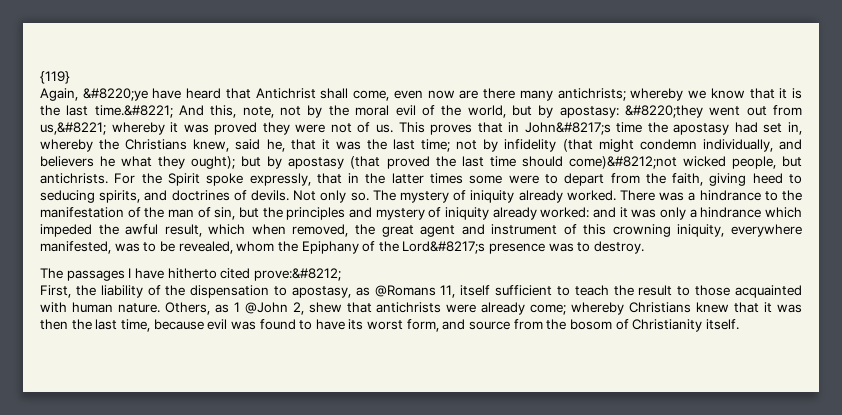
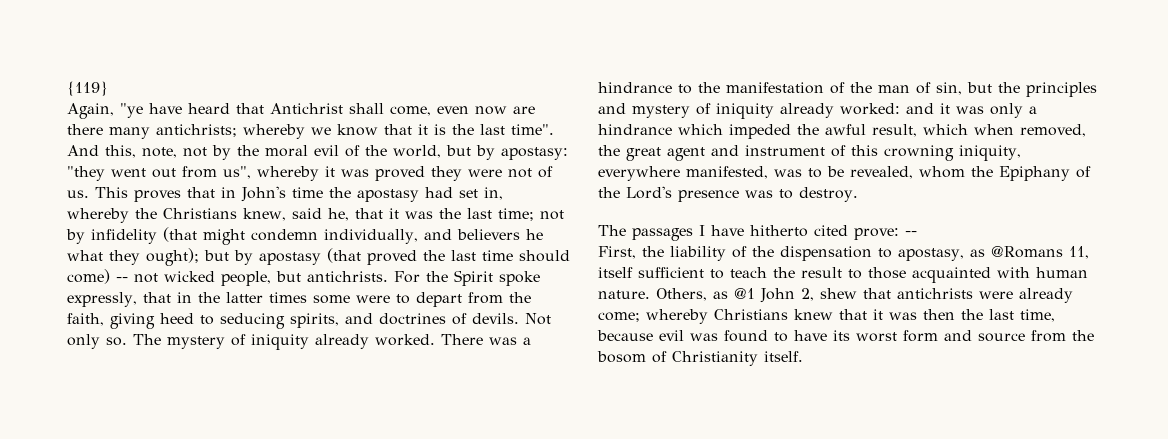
- Again, &#8220;ye have heard that Antichrist shall come, even now are there many antichrists; whereby we know that it is the last time.&#8221; And this, note, not by the moral evil of the world, but by apostasy: &#8220;they went out from us,&#8221; whereby it was proved they were not of us.
+ Again, "ye have heard that Antichrist shall come, even now are there many antichrists; whereby we know that it is the last time". And this, note, not by the moral evil of the world, but by apostasy: "they went out from us", whereby it was proved they were not of us.
- This proves that in John&#8217;s time the apostasy had set in, whereby the Christians knew, said he, that it was the last time; not by infidelity (that might condemn individually, and believers he what they ought); but by apostasy (that proved the last time should come)&#8212;not wicked people, but antichrists.
+ This proves that in John's time the apostasy had set in, whereby the Christians knew, said he, that it was the last time; not by infidelity (that might condemn individually, and believers he what they ought); but by apostasy (that proved the last time should come) -- not wicked people, but antichrists.
- There was a hindrance to the manifestation of the man of sin, but the principles and mystery of iniquity already worked: and it was only a hindrance which impeded the awful result, which when removed, the great agent and instrument of this crowning iniquity, everywhere manifested, was to be revealed, whom the Epiphany of the Lord&#8217;s presence was to destroy.
+ There was a hindrance to the manifestation of the man of sin, but the principles and mystery of iniquity already worked: and it was only a hindrance which impeded the awful result, which when removed, the great agent and instrument of this crowning iniquity, everywhere manifested, was to be revealed, whom the Epiphany of the Lord's presence was to destroy.
- The passages I have hitherto cited prove:&#8212;
+ The passages I have hitherto cited prove: --
- Others, as 1 @John 2, shew that antichrists were already come; whereby Christians knew that it was then the last time, because evil was found to have its worst form, and source from the bosom of Christianity itself.
+ Others, as @1 John 2, shew that antichrists were already come; whereby Christians knew that it was then the last time, because evil was found to have its worst form and source from the bosom of Christianity itself.

